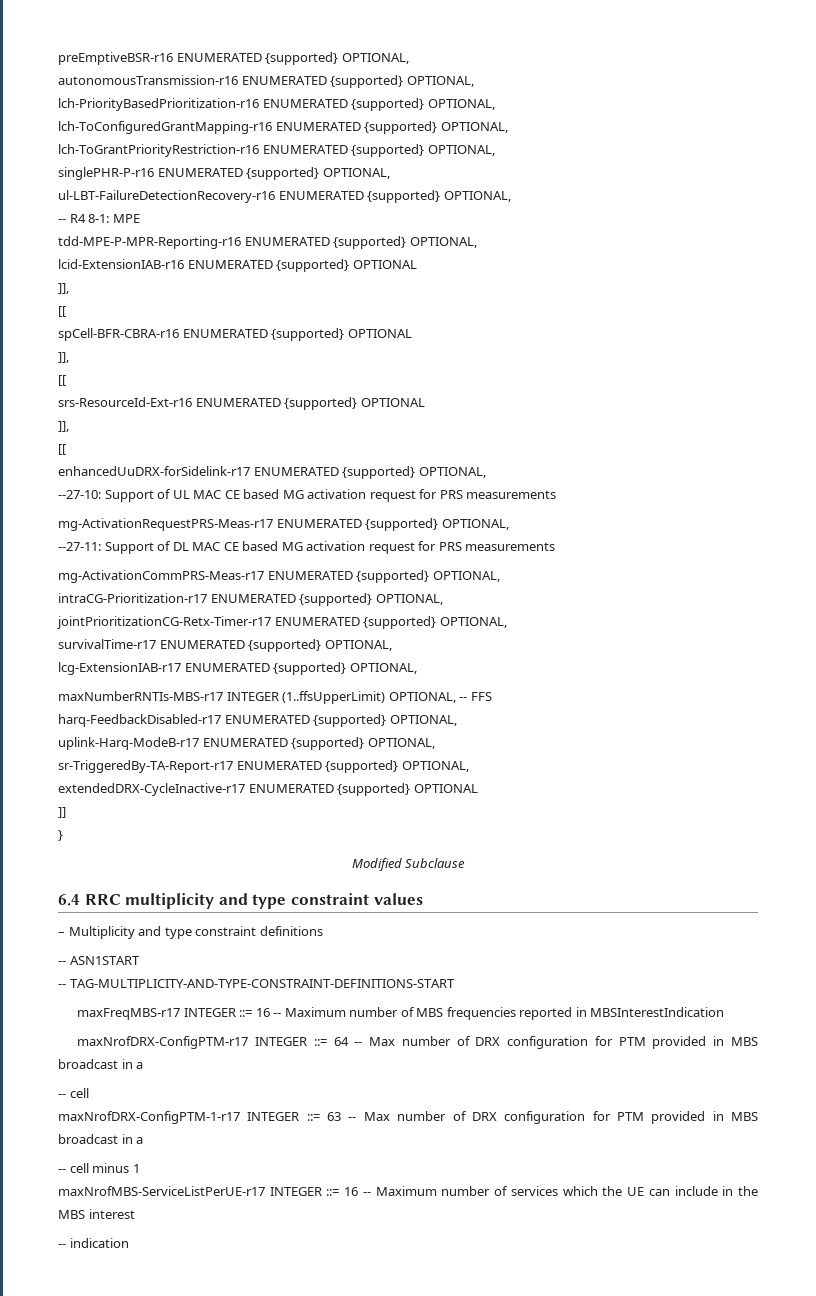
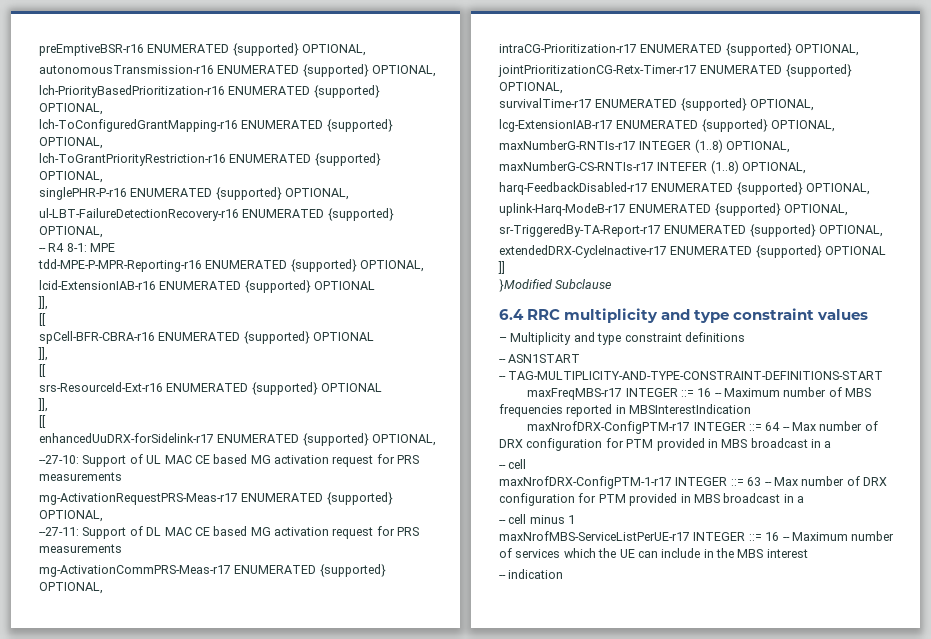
- maxNumberRNTIs-MBS-r17 INTEGER (1..ffsUpperLimit) OPTIONAL, -- FFS
+ maxNumberG-RNTIs-r17 INTEGER (1..8) OPTIONAL,
+ maxNumberG-CS-RNTIs-r17 INTEFER (1..8) OPTIONAL,
- }
- Modified Subclause
+ }Modified Subclause

